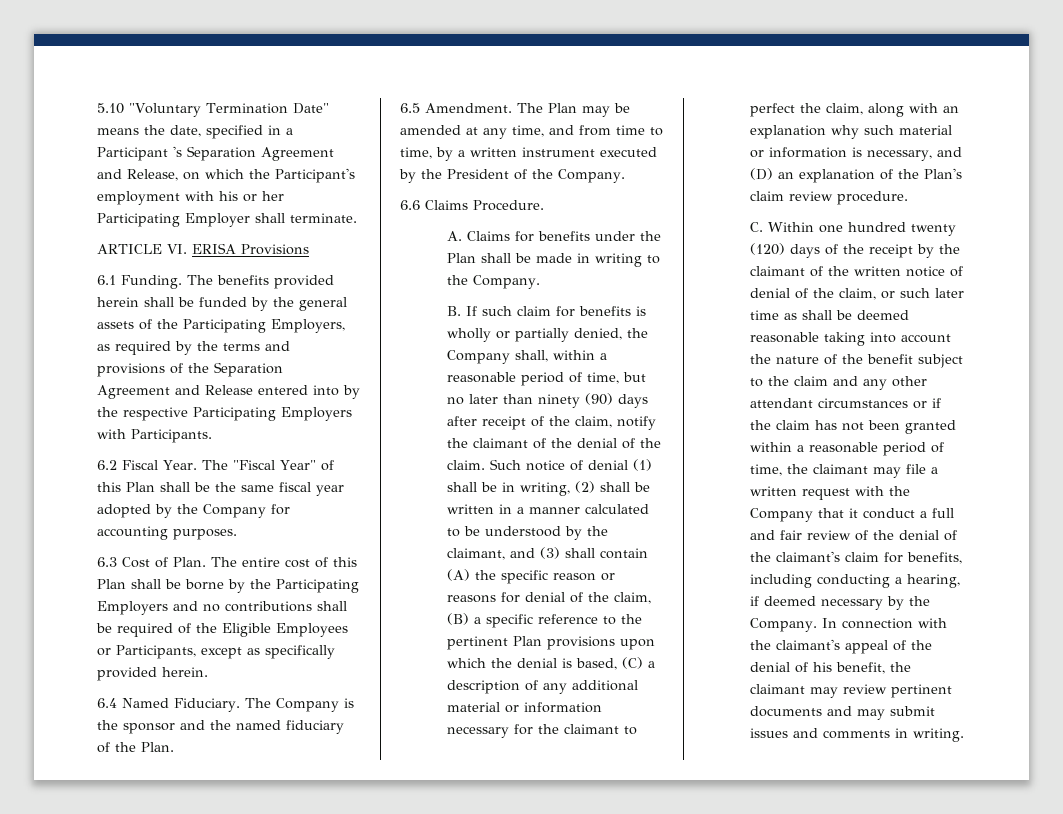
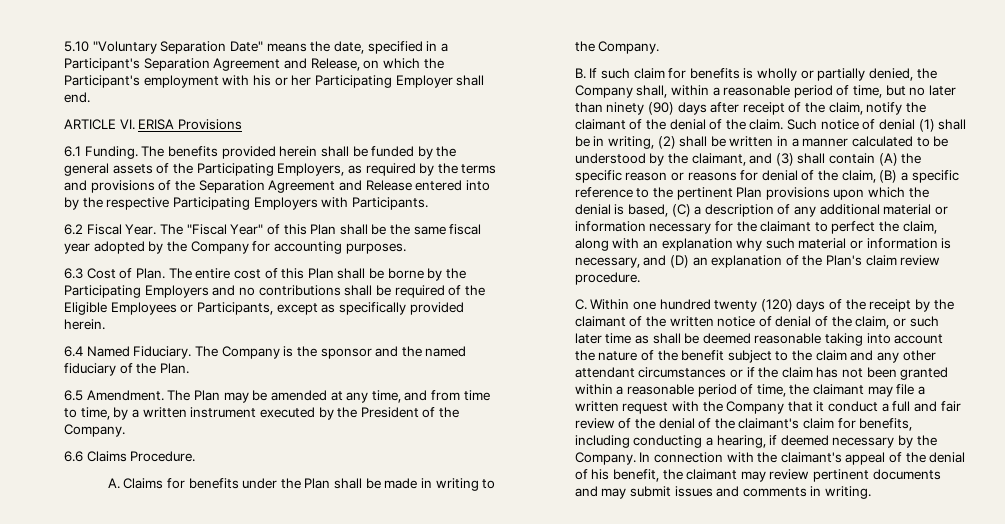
- 5.10 "Voluntary Termination Date" means the date, specified in a Participant 's Separation Agreement and Release, on which the Participant's employment with his or her Participating Employer shall terminate.
+ 5.10 "Voluntary Separation Date" means the date, specified in a Participant's Separation Agreement and Release, on which the Participant's employment with his or her Participating Employer shall end.

